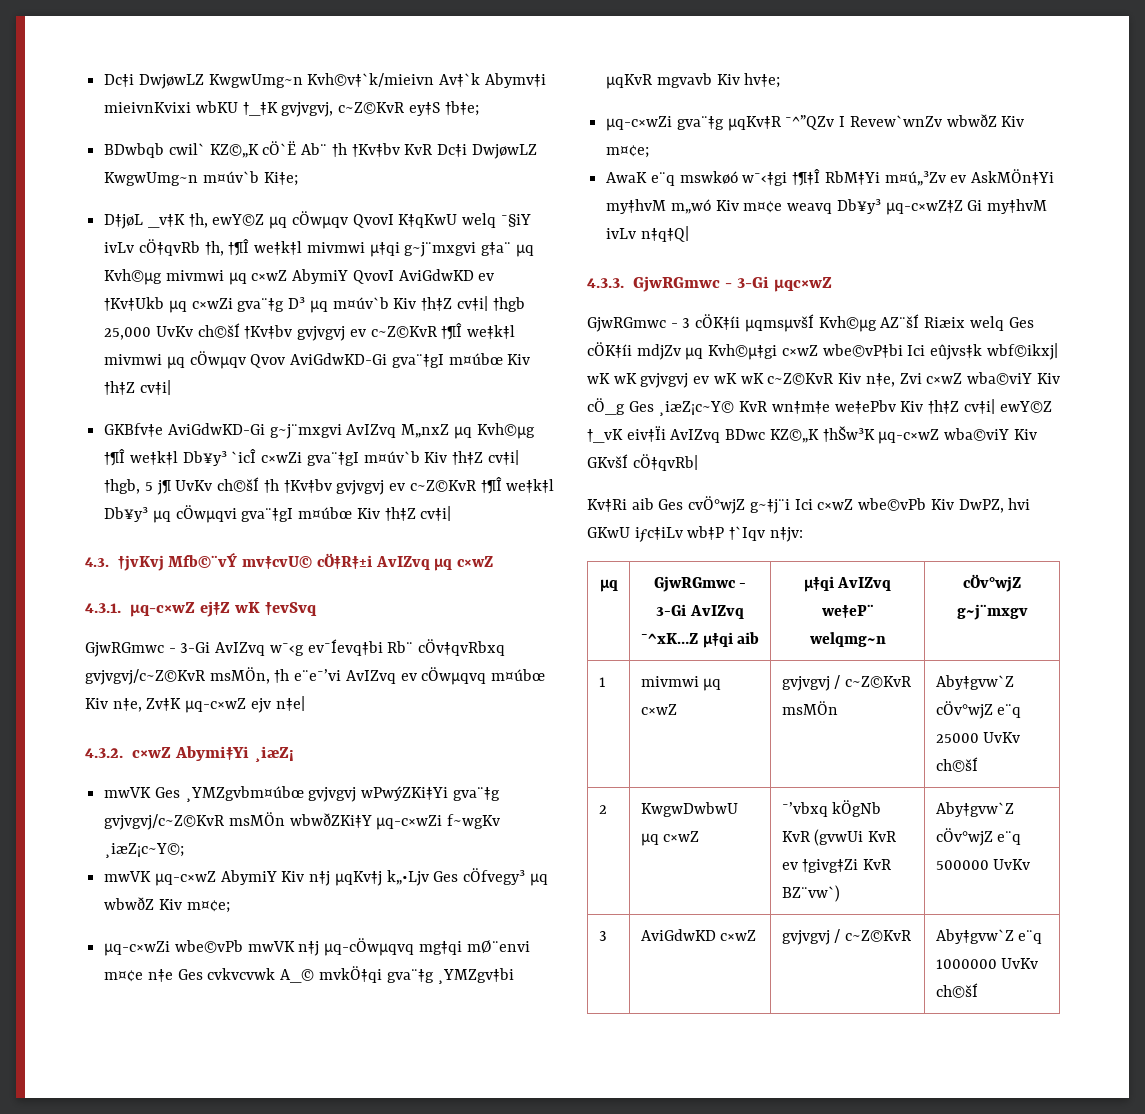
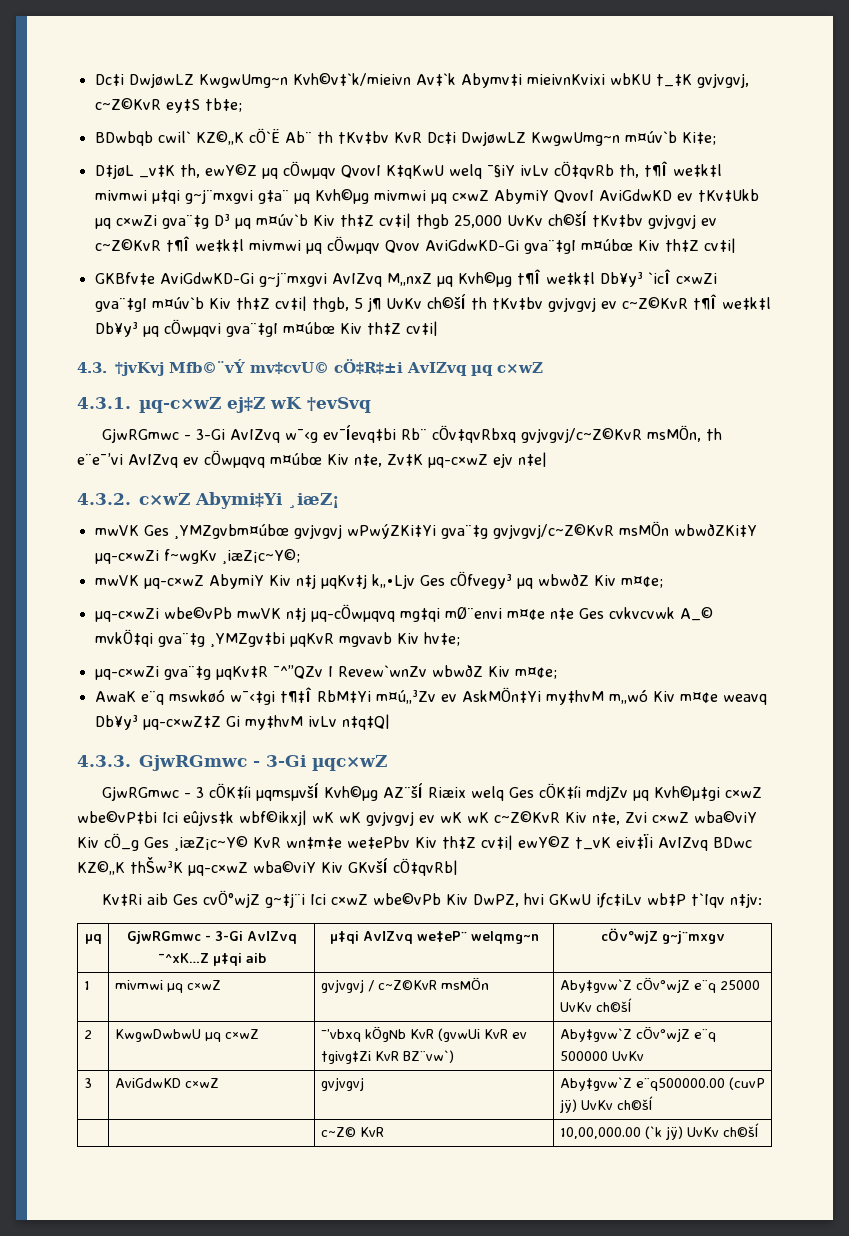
- 3 | AviGdwKD c×wZ | gvjvgvj / c~Z©KvR | Aby‡gvw`Z e¨q 1000000 UvKv ch©šÍ
+ 3 | AviGdwKD c×wZ | gvjvgvj | Aby‡gvw`Z e¨q500000.00 (cuvP jÿ) UvKv ch©šÍ
+ | | c~Z© KvR | 10,00,000.00 (`k jÿ) UvKv ch©šÍ

